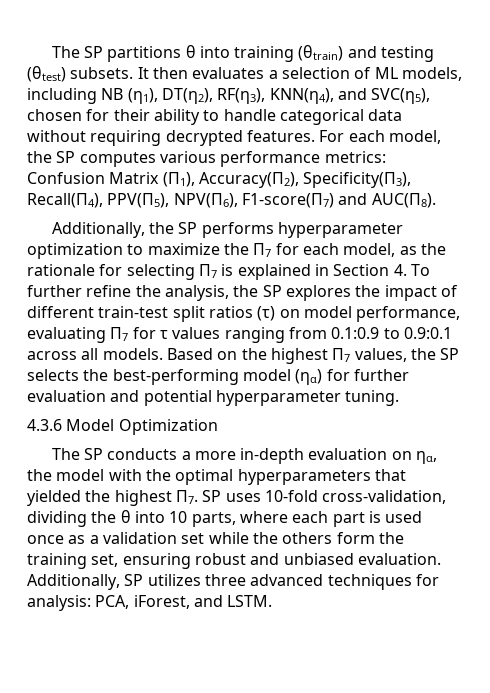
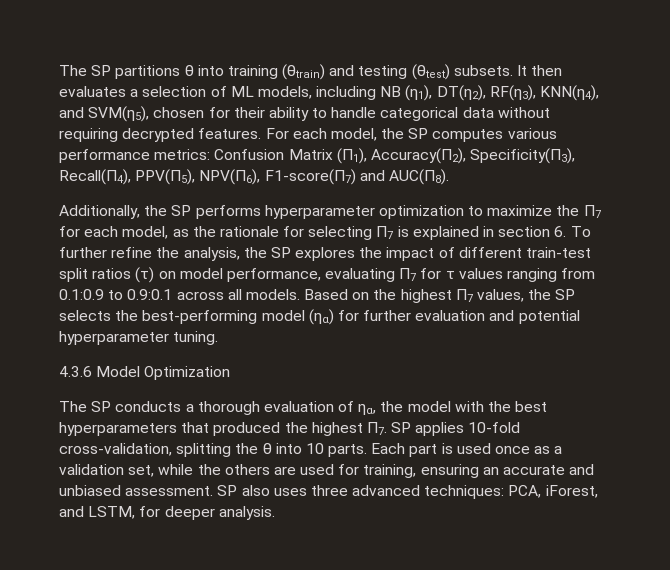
- It then evaluates a selection of ML models, including NB (η1), DT(η2), RF(η3), KNN(η4), and SVC(η5), chosen for their ability to handle categorical data without requiring decrypted features.
+ It then evaluates a selection of ML models, including NB (η1), DT(η2), RF(η3), KNN(η4), and SVM(η5), chosen for their ability to handle categorical data without requiring decrypted features.
- Additionally, the SP performs hyperparameter optimization to maximize the Π7 for each model, as the rationale for selecting Π7 is explained in Section 4. To further refine the analysis, the SP explores the impact of different train-test split ratios (τ) on model performance, evaluating Π7 for τ values ranging from 0.1:0.9 to 0.9:0.1 across all models.
+ Additionally, the SP performs hyperparameter optimization to maximize the Π7 for each model, as the rationale for selecting Π7 is explained in section 6. To further refine the analysis, the SP explores the impact of different train-test split ratios (τ) on model performance, evaluating Π7 for τ values ranging from 0.1:0.9 to 0.9:0.1 across all models.
- The SP conducts a more in-depth evaluation on ηα, the model with the optimal hyperparameters that yielded the highest Π7. SP uses 10-fold cross-validation, dividing the θ into 10 parts, where each part is used once as a validation set while the others form the training set, ensuring robust and unbiased evaluation. Additionally, SP utilizes three advanced techniques for analysis: PCA, iForest, and LSTM.
+ The SP conducts a thorough evaluation of ηα, the model with the best hyperparameters that produced the highest Π7. SP applies 10-fold cross-validation, splitting the θ into 10 parts. Each part is used once as a validation set, while the others are used for training, ensuring an accurate and unbiased assessment. SP also uses three advanced techniques: PCA, iForest, and LSTM, for deeper analysis.

